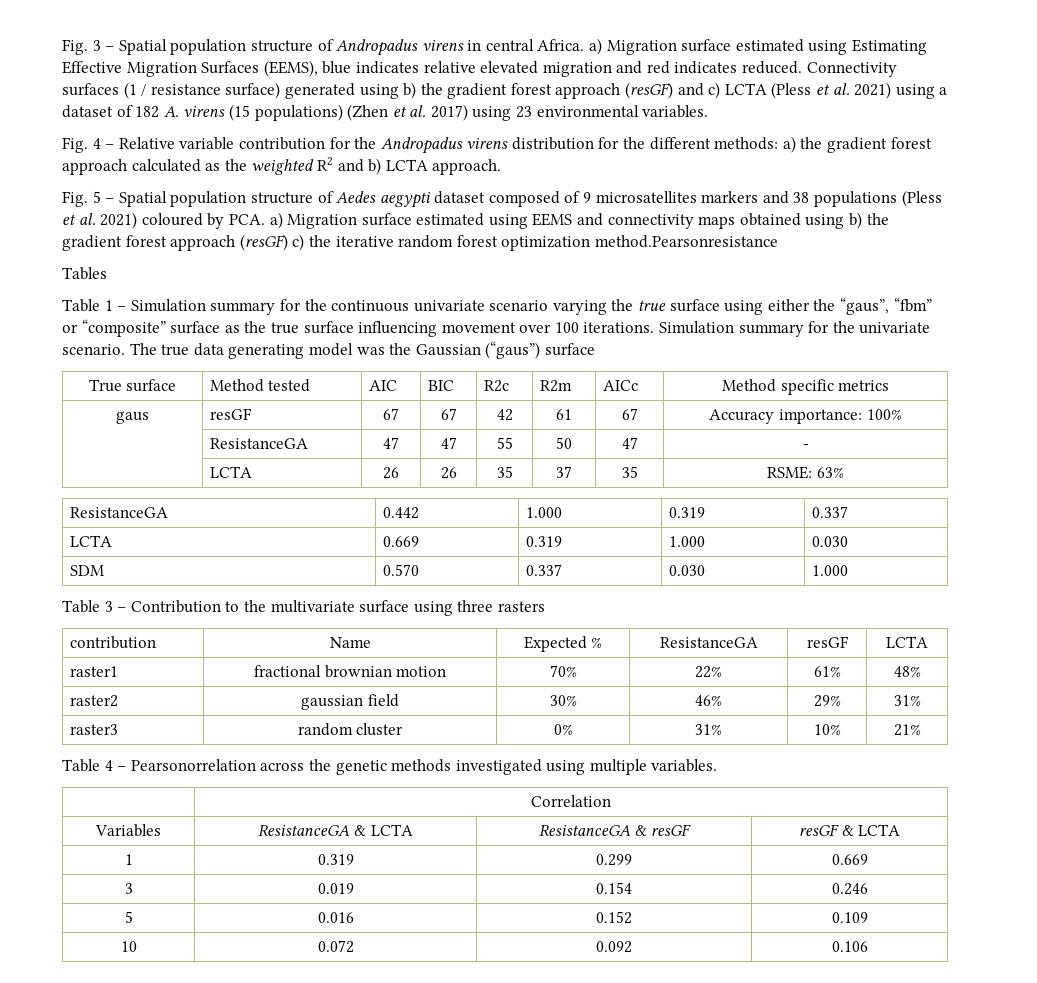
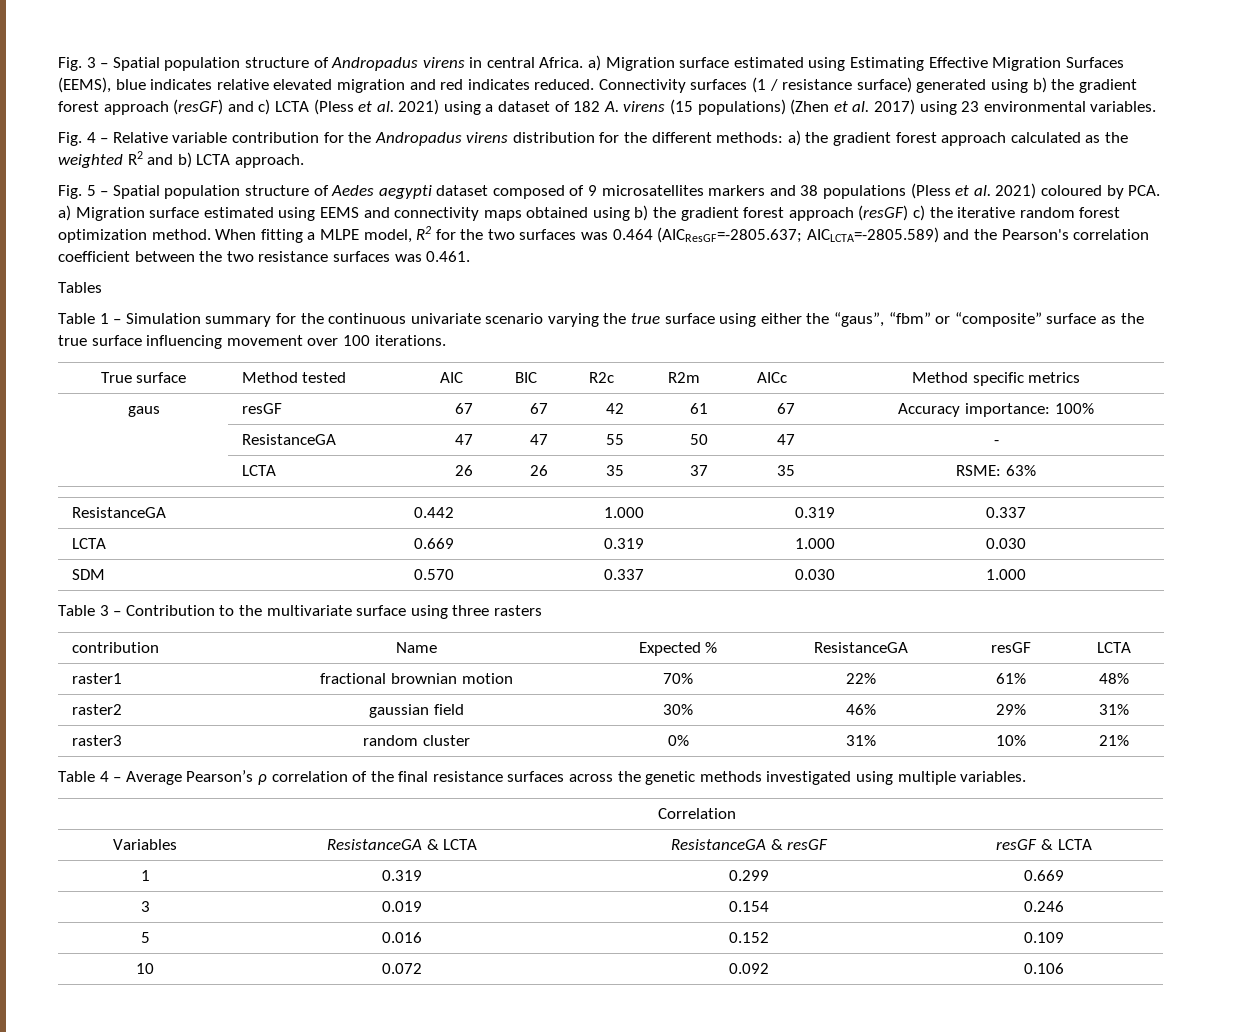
- Fig. 5 – Spatial population structure of Aedes aegypti dataset composed of 9 microsatellites markers and 38 populations (Pless et al. 2021) coloured by PCA. a) Migration surface estimated using EEMS and connectivity maps obtained using b) the gradient forest approach (resGF) c) the iterative random forest optimization method.Pearsonresistance
+ Fig. 5 – Spatial population structure of Aedes aegypti dataset composed of 9 microsatellites markers and 38 populations (Pless et al. 2021) coloured by PCA. a) Migration surface estimated using EEMS and connectivity maps obtained using b) the gradient forest approach (resGF) c) the iterative random forest optimization method. When fitting a MLPE model, R2 for the two surfaces was 0.464 (AICResGF=-2805.637; AICLCTA=-2805.589) and the Pearson's correlation coefficient between the two resistance surfaces was 0.461.
- Simulation summary for the univariate scenario. The true data generating model was the Gaussian (“gaus”) surface
- Table 4 – Pearsonorrelation across the genetic methods investigated using multiple variables.
+ Table 4 – Average Pearson’s ρ correlation of the final resistance surfaces across the genetic methods investigated using multiple variables.

